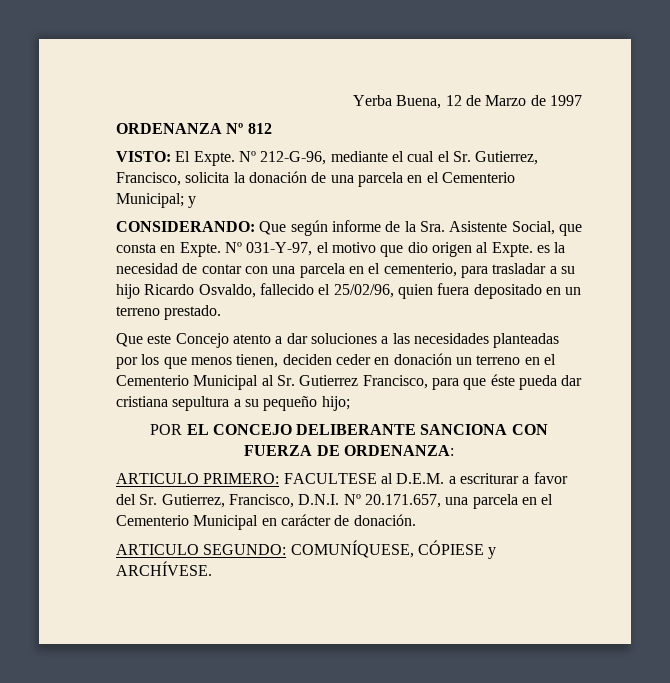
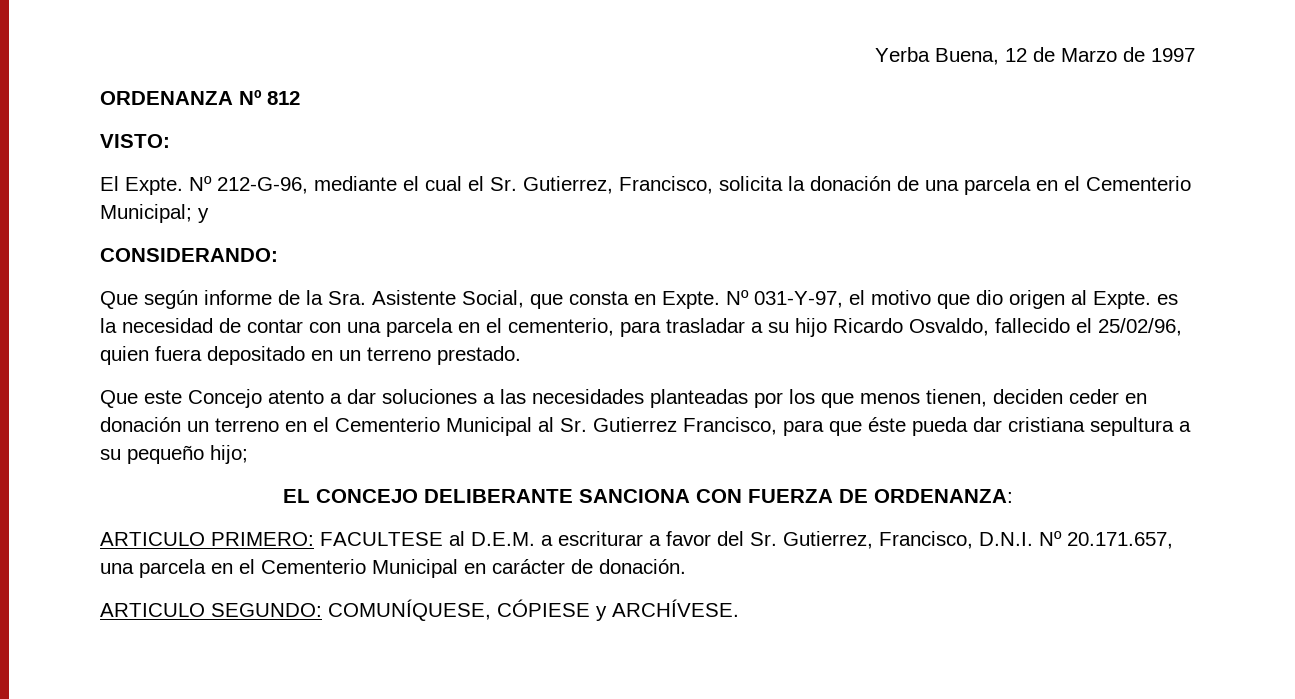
- VISTO: El Expte.
+ VISTO:
+ El Expte.
- CONSIDERANDO: Que según informe de la Sra. Asistente Social, que consta en Expte.
+ CONSIDERANDO:
+ Que según informe de la Sra. Asistente Social, que consta en Expte.
- POR EL CONCEJO DELIBERANTE SANCIONA CON FUERZA DE ORDENANZA:
+ EL CONCEJO DELIBERANTE SANCIONA CON FUERZA DE ORDENANZA:

